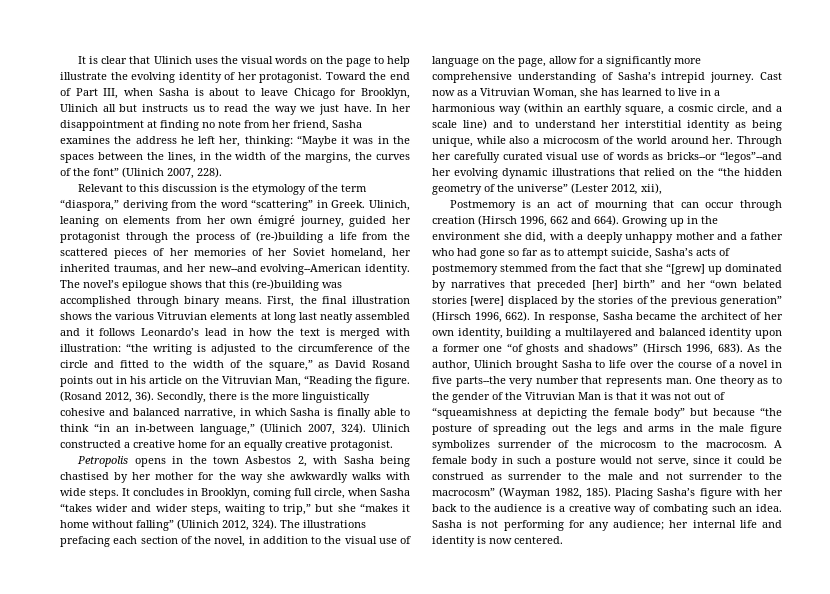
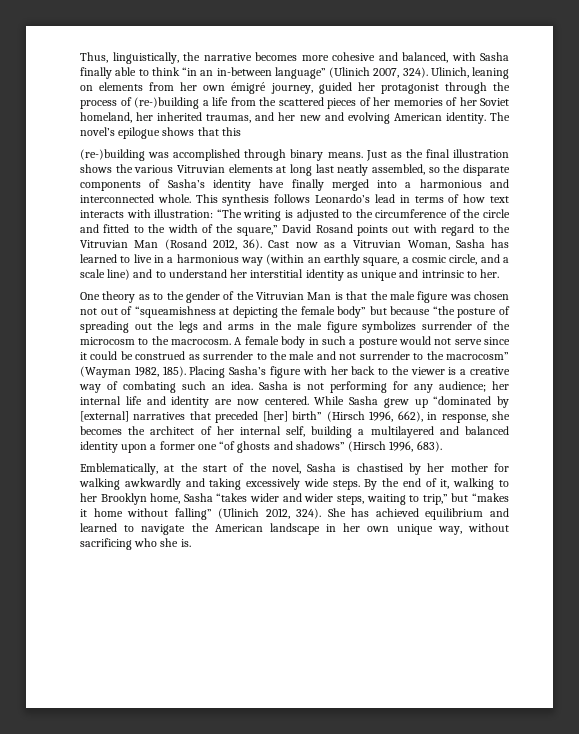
- It is clear that Ulinich uses the visual words on the page to help illustrate the evolving identity of her protagonist. Toward the end of Part III, when Sasha is about to leave Chicago for Brooklyn, Ulinich all but instructs us to read the way we just have. In her disappointment at finding no note from her friend, Sasha examines the address he left her, thinking: “Maybe it was in the spaces between the lines, in the width of the margins, the curves of the font” (Ulinich 2007, 228).
- Relevant to this discussion is the etymology of the term “diaspora,” deriving from the word “scattering” in Greek.
+ Thus, linguistically, the narrative becomes more cohesive and balanced, with Sasha finally able to think “in an in-between language” (Ulinich 2007, 324).
- Ulinich, leaning on elements from her own émigré journey, guided her protagonist through the process of (re-)building a life from the scattered pieces of her memories of her Soviet homeland, her inherited traumas, and her new--and evolving--American identity.
+ Ulinich, leaning on elements from her own émigré journey, guided her protagonist through the process of (re-)building a life from the scattered pieces of her memories of her Soviet homeland, her inherited traumas, and her new and evolving American identity.
- The novel’s epilogue shows that this (re-)building was accomplished through binary means.
+ The novel’s epilogue shows that this
+ (re-)building was accomplished through binary means.
- First, the final illustration shows the various Vitruvian elements at long last neatly assembled and it follows Leonardo’s lead in how the text is merged with illustration: “the writing is adjusted to the circumference of the circle and fitted to the width of the square,” as David Rosand points out in his article on the Vitruvian Man, “Reading the figure. (Rosand 2012, 36). Secondly, there is the more linguistically cohesive and balanced narrative, in which Sasha is finally able to think “in an in-between language,” (Ulinich 2007, 324). Ulinich constructed a creative home for an equally creative protagonist.
- Petropolis opens in the town Asbestos 2, with Sasha being chastised by her mother for the way she awkwardly walks with wide steps. It concludes in Brooklyn, coming full circle, when Sasha “takes wider and wider steps, waiting to trip,” but she “makes it home without falling” (Ulinich 2012, 324). The illustrations prefacing each section of the novel, in addition to the visual use of language on the page, allow for a significantly more comprehensive understanding of Sasha’s intrepid journey.
+ Just as the final illustration shows the various Vitruvian elements at long last neatly assembled, so the disparate components of Sasha’s identity have finally merged into a harmonious and interconnected whole. This synthesis follows Leonardo’s lead in terms of how text interacts with illustration: “The writing is adjusted to the circumference of the circle and fitted to the width of the square,” David Rosand points out with regard to the Vitruvian Man (Rosand 2012, 36).
- Cast now as a Vitruvian Woman, she has learned to live in a harmonious way (within an earthly square, a cosmic circle, and a scale line) and to understand her interstitial identity as being unique, while also a microcosm of the world around her. Through her carefully curated visual use of words as bricks--or “legos”--and her evolving dynamic illustrations that relied on the “the hidden geometry of the universe” (Lester 2012, xii),
- Postmemory is an act of mourning that can occur through creation (Hirsch 1996, 662 and 664). Growing up in the environment she did, with a deeply unhappy mother and a father who had gone so far as to attempt suicide, Sasha’s acts of postmemory stemmed from the fact that she “[grew] up dominated by narratives that preceded [her] birth” and her “own belated stories [were] displaced by the stories of the previous generation” (Hirsch 1996, 662). In response, Sasha became the architect of her own identity, building a multilayered and balanced identity upon a former one “of ghosts and shadows” (Hirsch 1996, 683). As the author, Ulinich brought Sasha to life over the course of a novel in five parts--the very number that represents man. One theory as to the gender of the Vitruvian Man is that it was not out of “squeamishness at depicting the female body” but because “the posture of spreading out the legs and arms in the male figure symbolizes surrender of the microcosm to the macrocosm.
+ Cast now as a Vitruvian Woman, Sasha has learned to live in a harmonious way (within an earthly square, a cosmic circle, and a scale line) and to understand her interstitial identity as unique and intrinsic to her.
+ One theory as to the gender of the Vitruvian Man is that the male figure was chosen not out of “squeamishness at depicting the female body” but because “the posture of spreading out the legs and arms in the male figure symbolizes surrender of the microcosm to the macrocosm.
- A female body in such a posture would not serve, since it could be construed as surrender to the male and not surrender to the macrocosm” (Wayman 1982, 185).
+ A female body in such a posture would not serve since it could be construed as surrender to the male and not surrender to the macrocosm” (Wayman 1982, 185).
- Placing Sasha’s figure with her back to the audience is a creative way of combating such an idea.
+ Placing Sasha’s figure with her back to the viewer is a creative way of combating such an idea.
- Sasha is not performing for any audience; her internal life and identity is now centered.
+ Sasha is not performing for any audience; her internal life and identity are now centered.
+ While Sasha grew up “dominated by [external] narratives that preceded [her] birth” (Hirsch 1996, 662), in response, she becomes the architect of her internal self, building a multilayered and balanced identity upon a former one “of ghosts and shadows” (Hirsch 1996, 683).
+ Emblematically, at the start of the novel, Sasha is chastised by her mother for walking awkwardly and taking excessively wide steps. By the end of it, walking to her Brooklyn home, Sasha “takes wider and wider steps, waiting to trip,” but “makes it home without falling” (Ulinich 2012, 324). She has achieved equilibrium and learned to navigate the American landscape in her own unique way, without sacrificing who she is.

